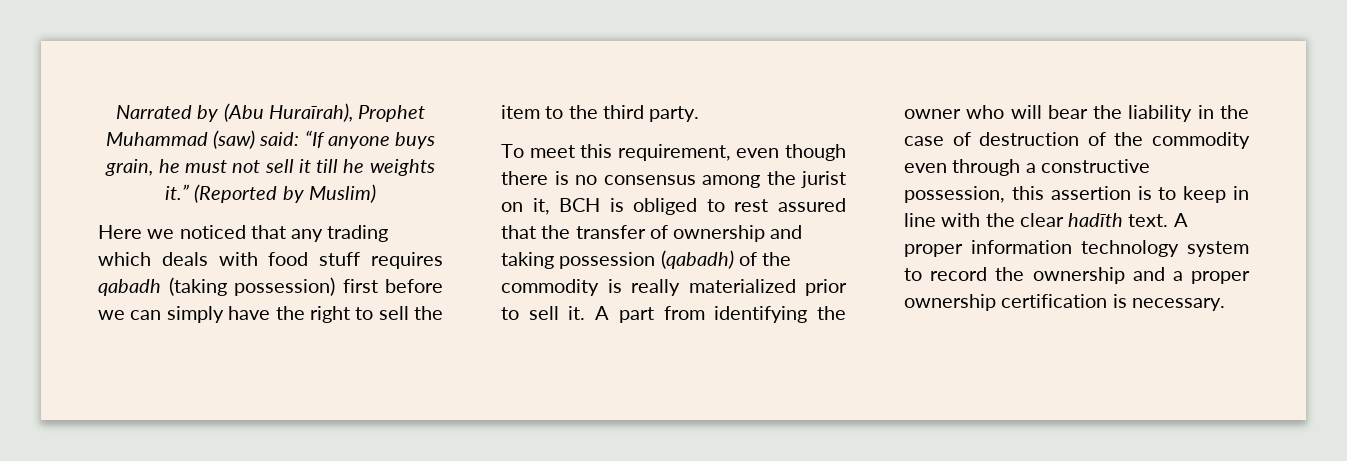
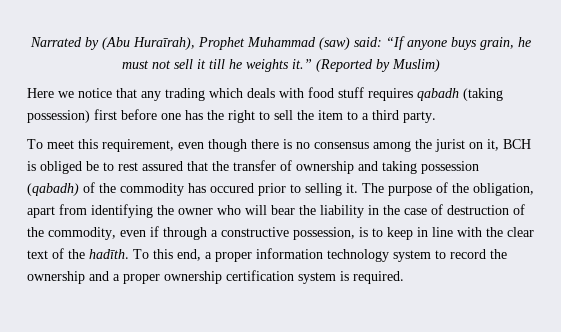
- Here we noticed that any trading which deals with food stuff requires qabadh (taking possession) first before we can simply have the right to sell the item to the third party.
+ Here we notice that any trading which deals with food stuff requires qabadh (taking possession) first before one has the right to sell the item to a third party.
- To meet this requirement, even though there is no consensus among the jurist on it, BCH is obliged to rest assured that the transfer of ownership and taking possession (qabadh) of the commodity is really materialized prior to sell it. A part from identifying the owner who will bear the liability in the case of destruction of the commodity even through a constructive possession, this assertion is to keep in line with the clear hadīth text. A proper information technology system to record the ownership and a proper ownership certification is necessary.
+ To meet this requirement, even though there is no consensus among the jurist on it, BCH is obliged be to rest assured that the transfer of ownership and taking possession (qabadh) of the commodity has occured prior to selling it. The purpose of the obligation, apart from identifying the owner who will bear the liability in the case of destruction of the commodity, even if through a constructive possession, is to keep in line with the clear text of the hadīth. To this end, a proper information technology system to record the ownership and a proper ownership certification system is required.

